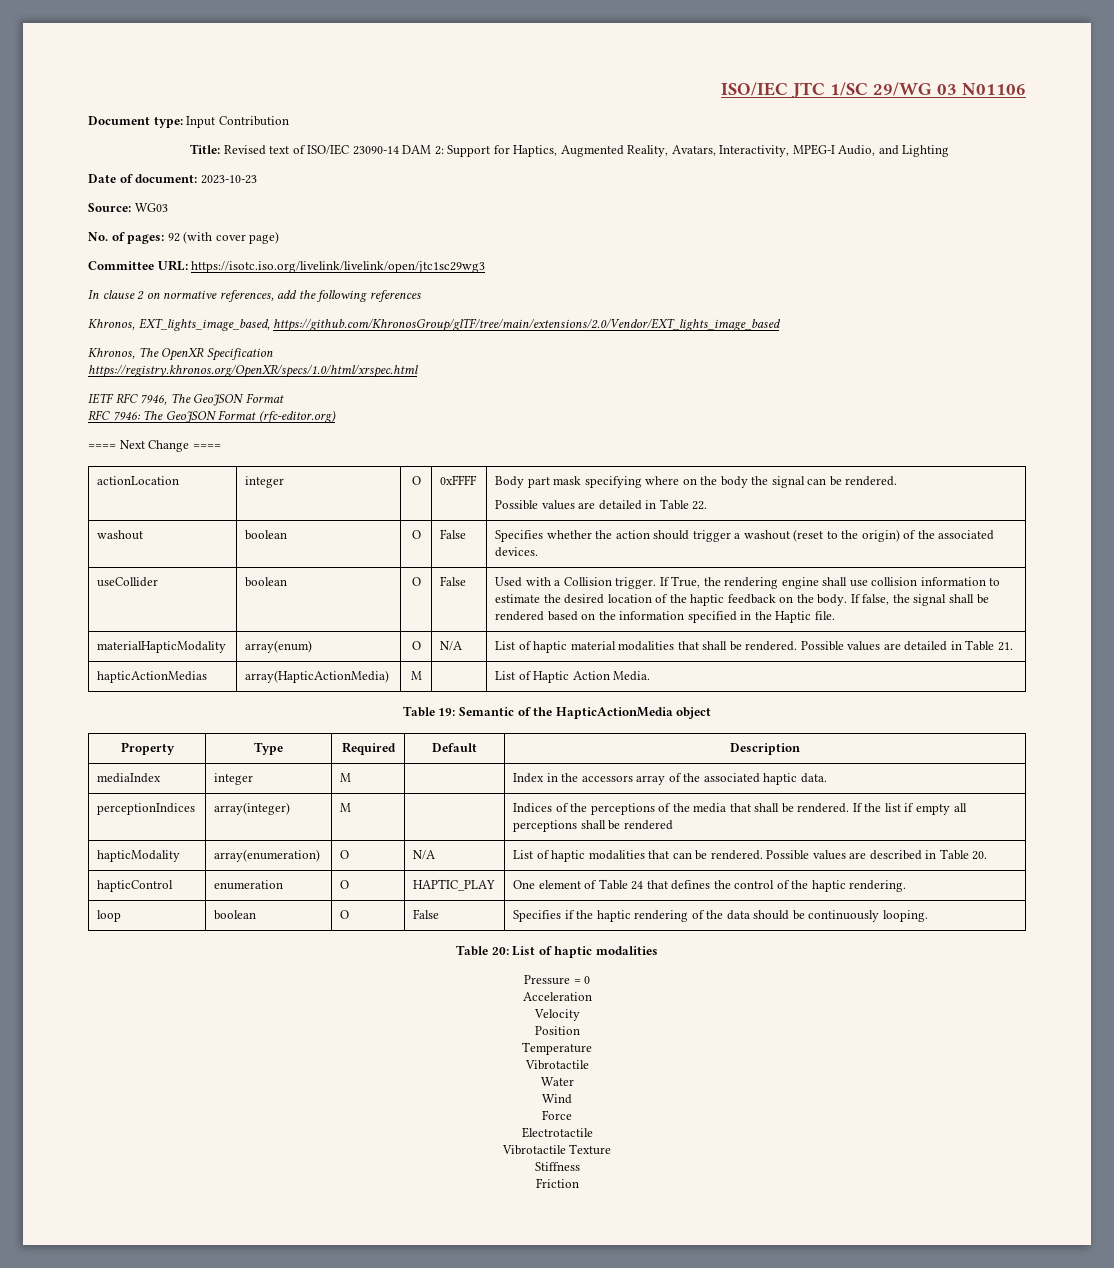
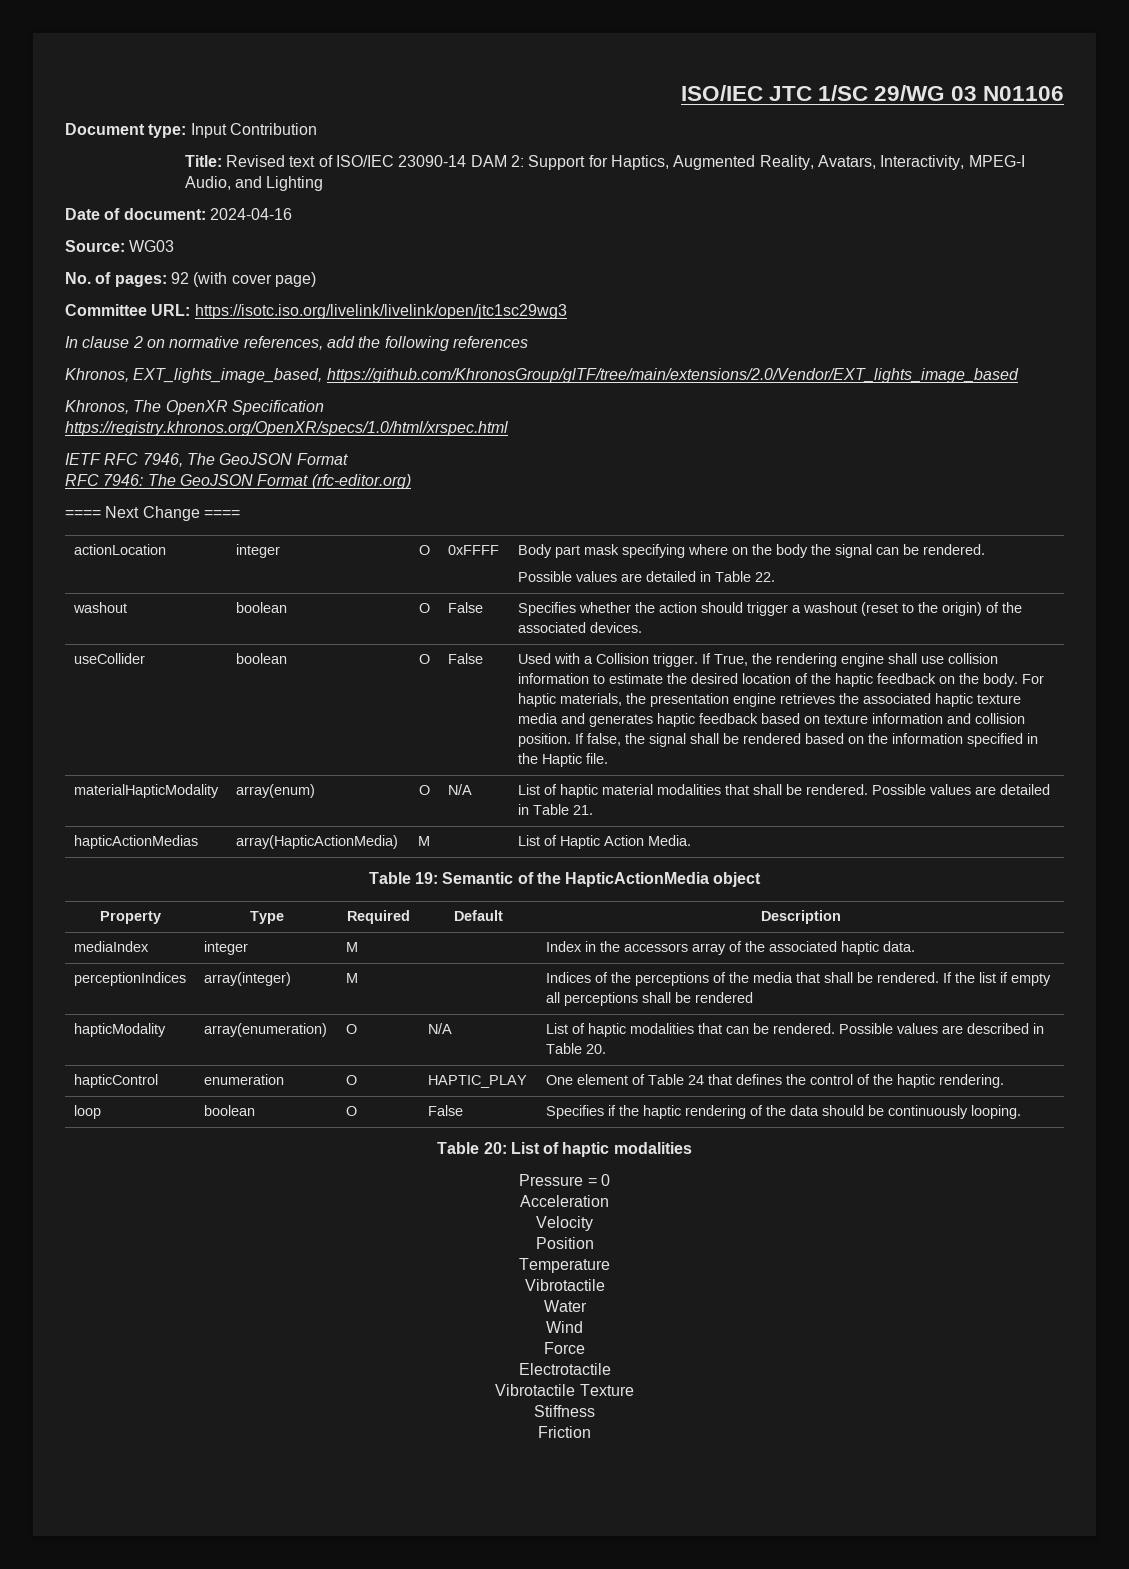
- Date of document: 2023-10-23
+ Date of document: 2024-04-16
+ For haptic materials, the presentation engine retrieves the associated haptic texture media and generates haptic feedback based on texture information and collision position.

